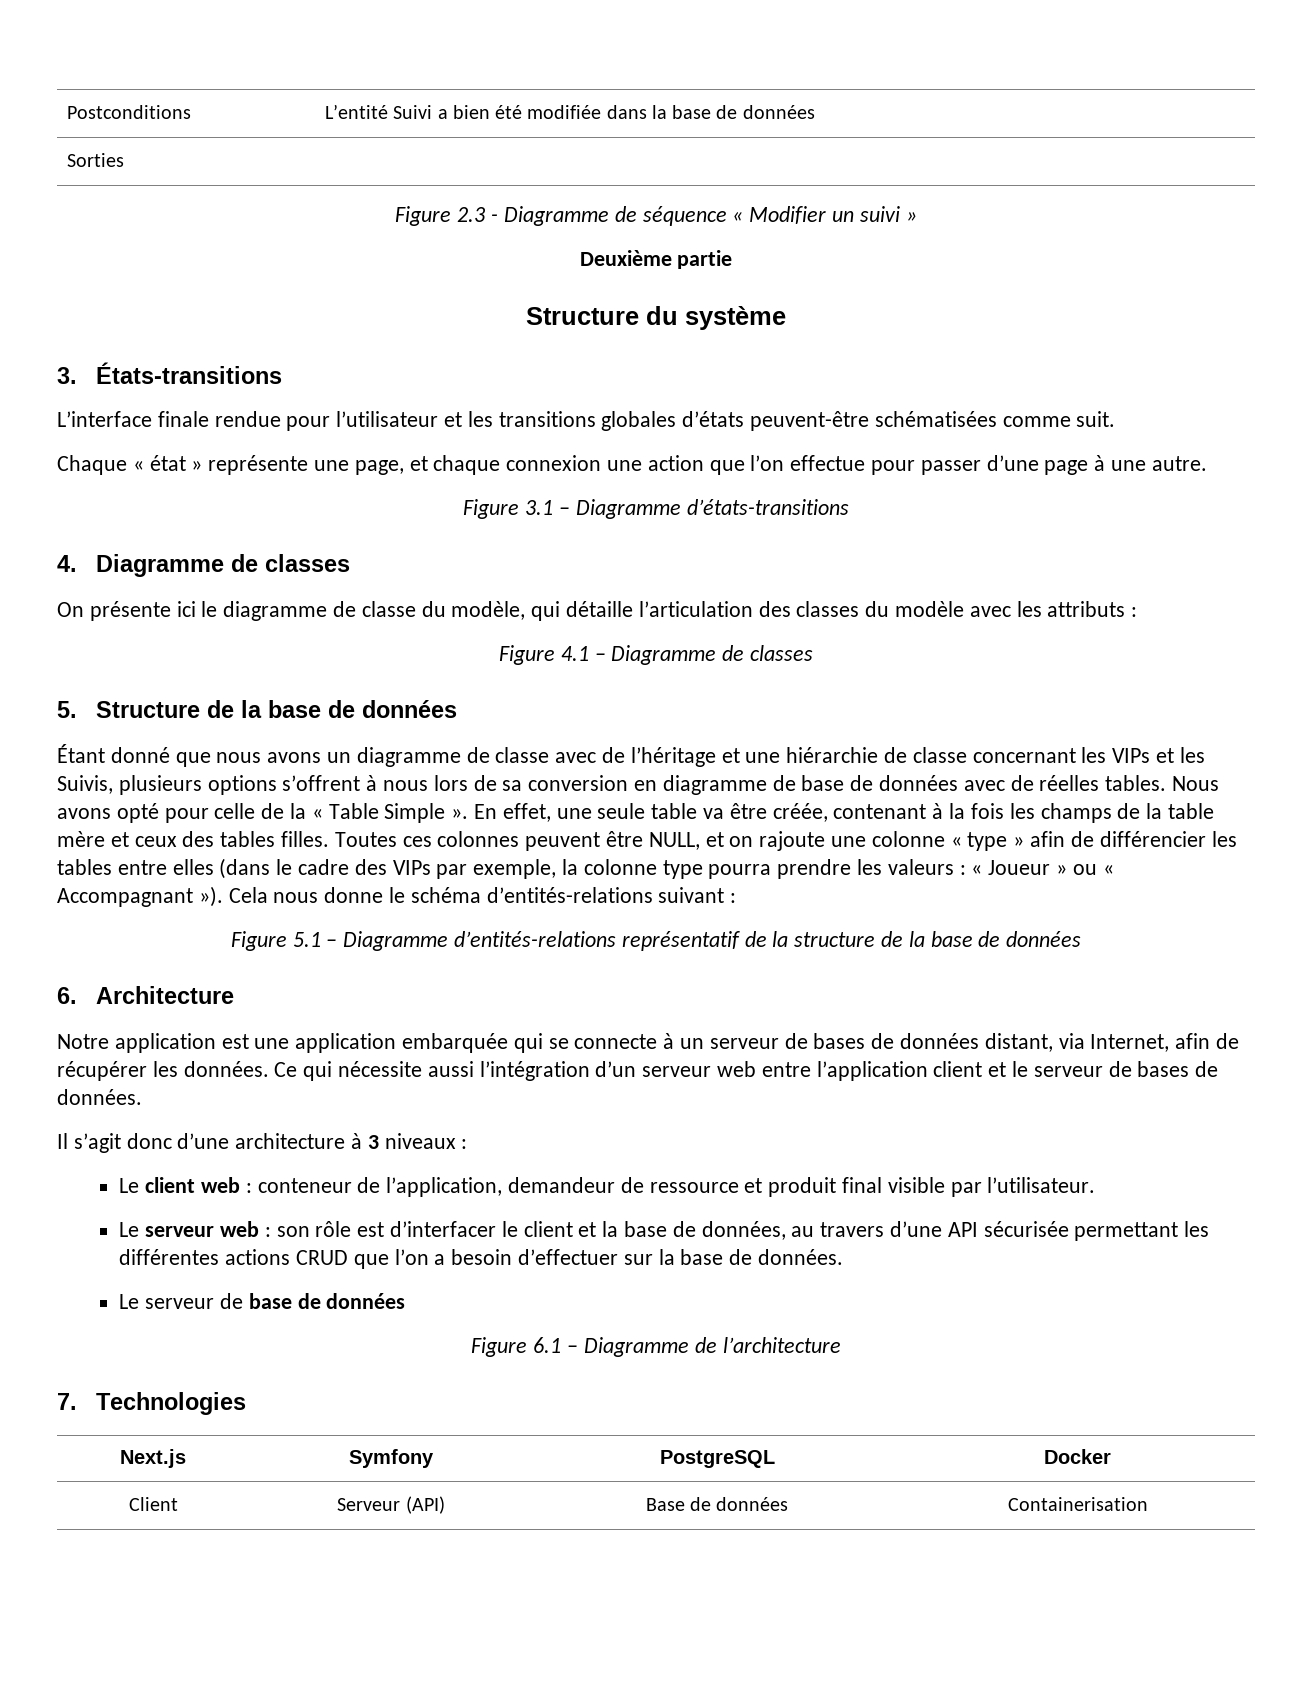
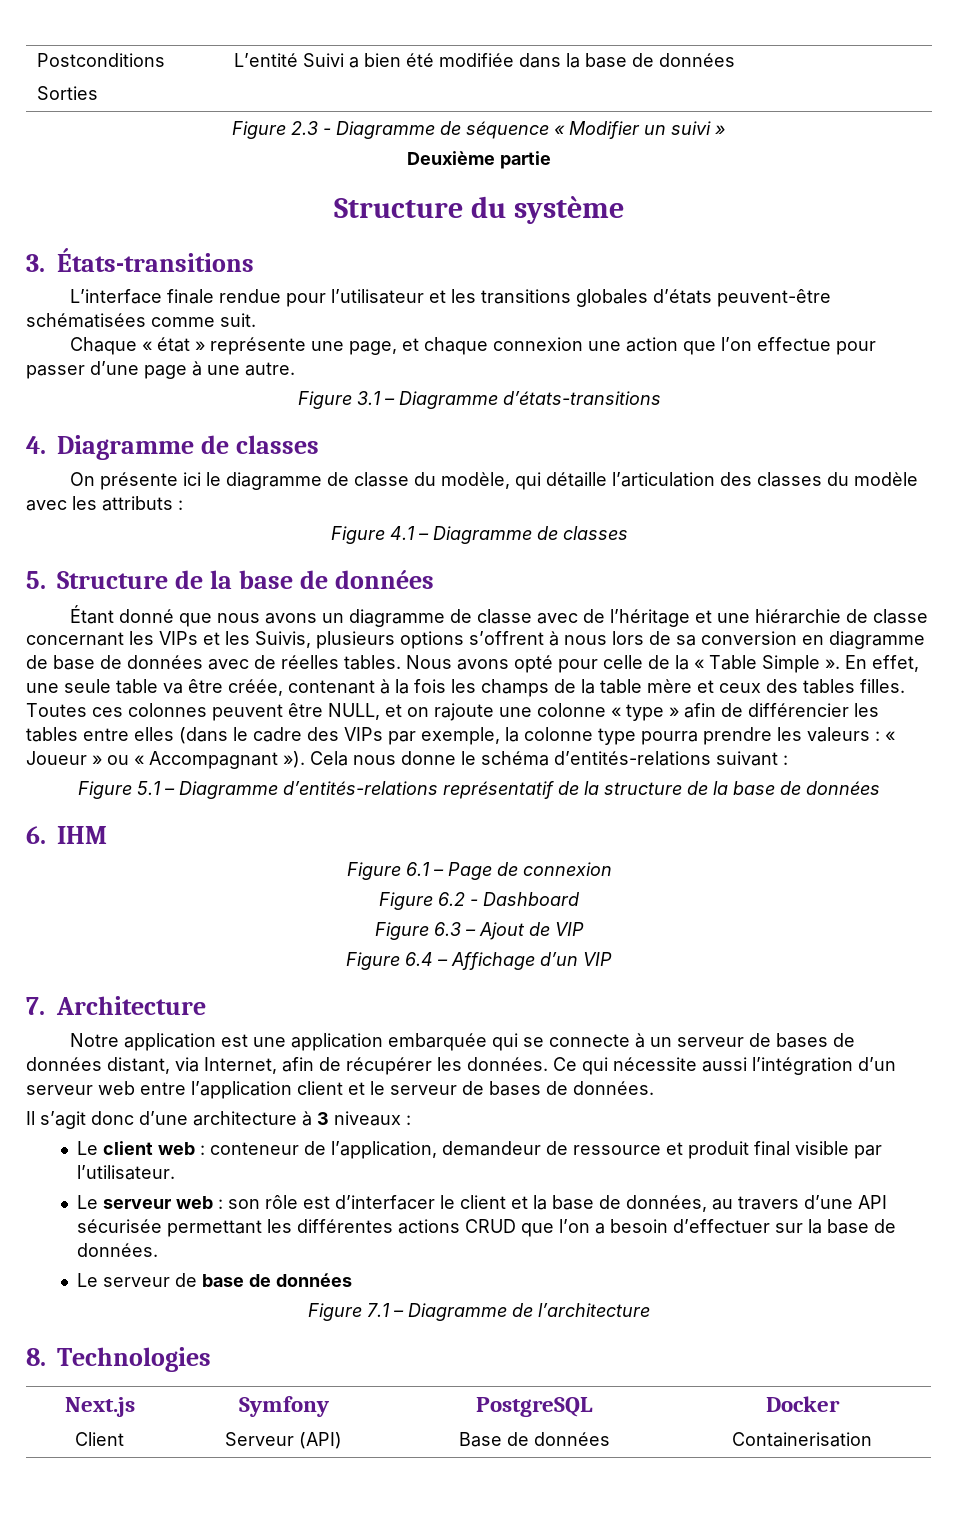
- 6. Architecture
+ 6. IHM
+ Figure 6.1 – Page de connexion
+ Figure 6.2 - Dashboard
+ Figure 6.3 – Ajout de VIP
+ Figure 6.4 – Affichage d’un VIP
+ 7. Architecture
- Figure 6.1 – Diagramme de l’architecture
+ Figure 7.1 – Diagramme de l’architecture
- 7. Technologies
+ 8. Technologies

